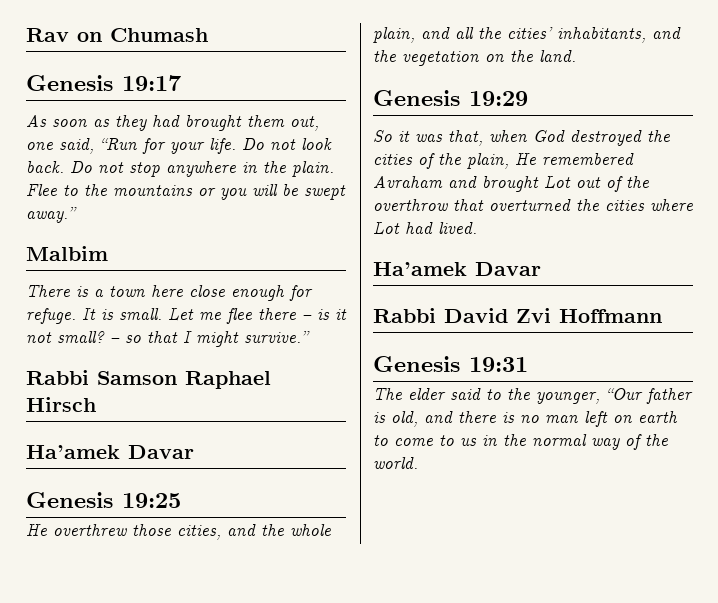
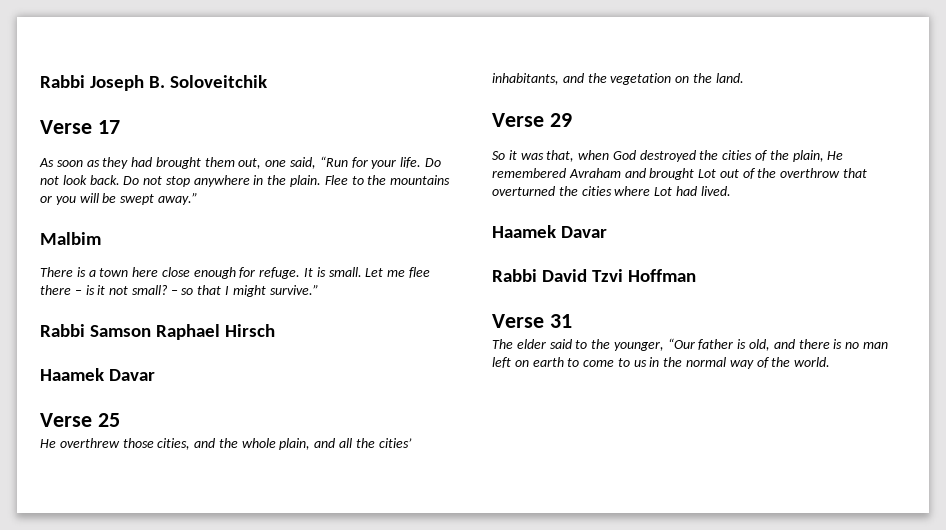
- Rav on Chumash
- Genesis 19:17
+ Rabbi Joseph B. Soloveitchik
+ Verse 17
  Rabbi Samson Raphael Hirsch
- Ha’amek Davar
- Genesis 19:25
+ Haamek Davar
+ Verse 25
- Genesis 19:29
+ Verse 29
  So it was that, when God destroyed the cities of the plain, He remembered Avraham and brought Lot out of the overthrow that overturned the cities where Lot had lived.
- Ha’amek Davar
+ Haamek Davar
- Rabbi David Zvi Hoffmann
- Genesis 19:31
+ Rabbi David Tzvi Hoffman
+ Verse 31

